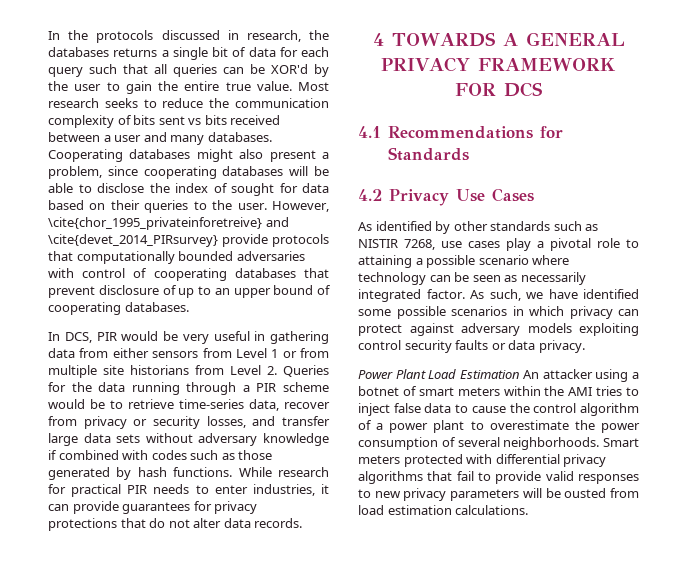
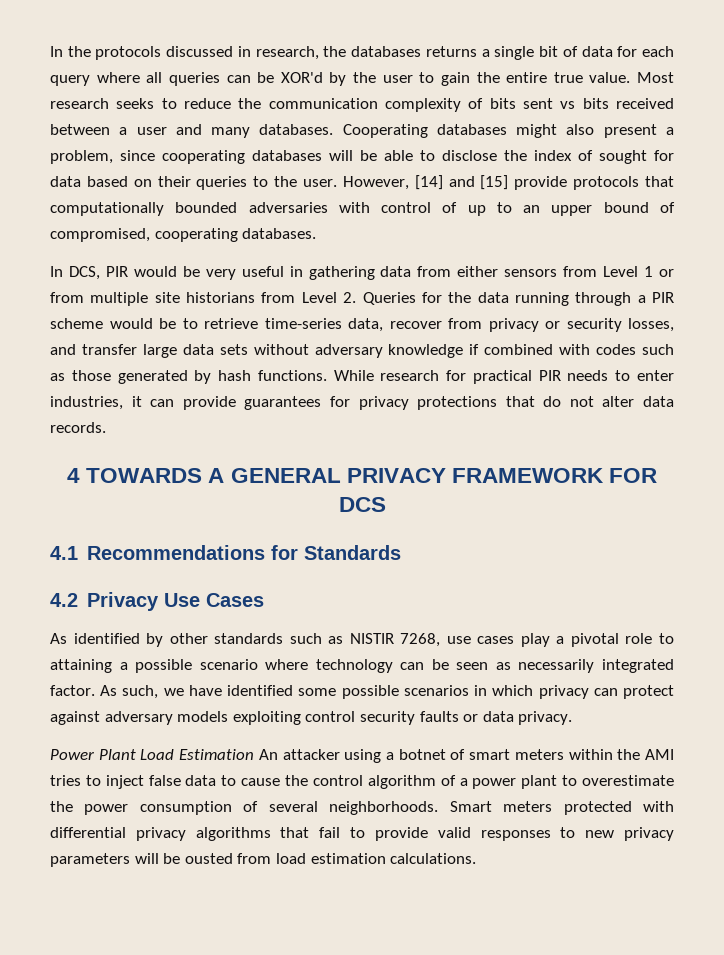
- In the protocols discussed in research, the databases returns a single bit of data for each query such that all queries can be XOR'd by the user to gain the entire true value.
+ In the protocols discussed in research, the databases returns a single bit of data for each query where all queries can be XOR'd by the user to gain the entire true value.
- However, \cite{chor_1995_privateinforetreive} and \cite{devet_2014_PIRsurvey} provide protocols that computationally bounded adversaries with control of cooperating databases that prevent disclosure of up to an upper bound of cooperating databases.
+ However, [14] and [15] provide protocols that computationally bounded adversaries with control of up to an upper bound of compromised, cooperating databases.

